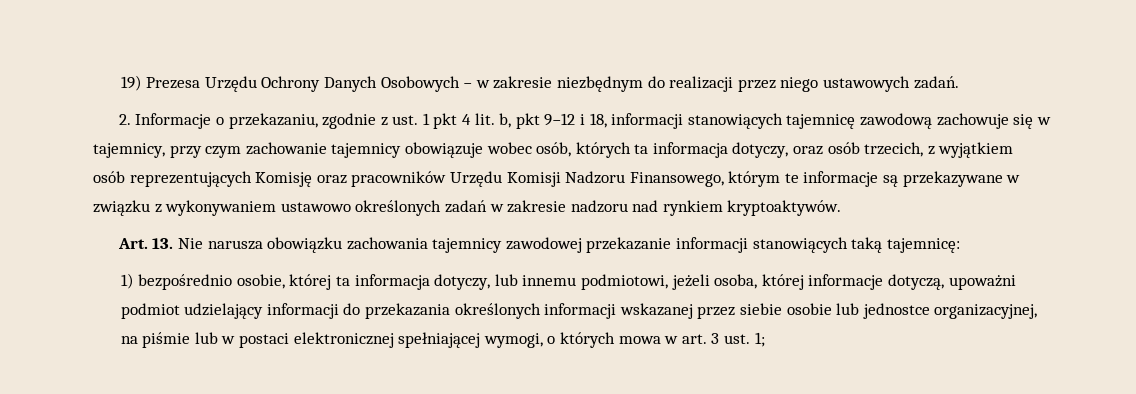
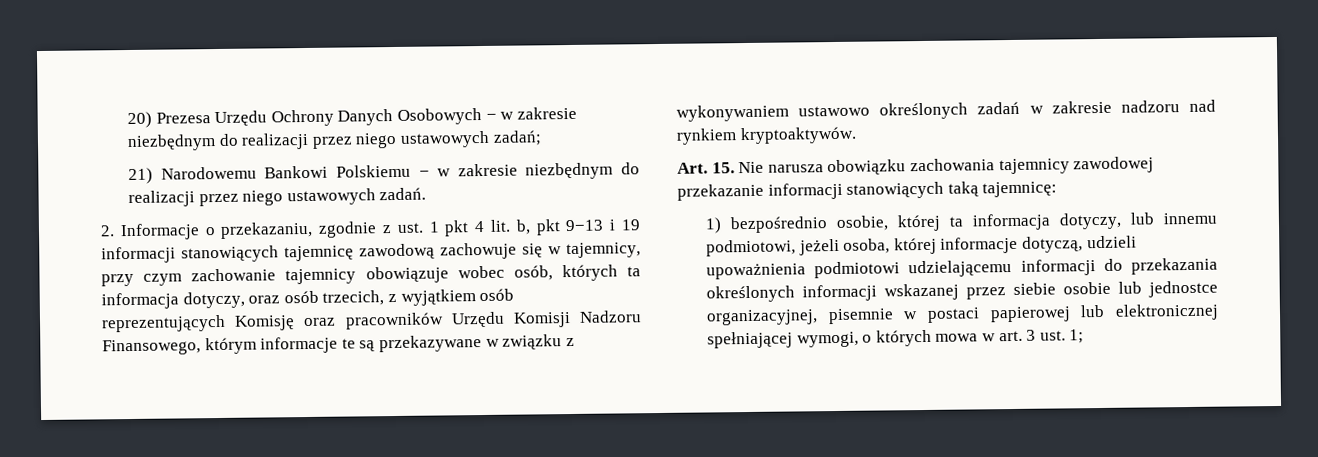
- 19) Prezesa Urzędu Ochrony Danych Osobowych − w zakresie niezbędnym do realizacji przez niego ustawowych zadań.
+ 20) Prezesa Urzędu Ochrony Danych Osobowych − w zakresie niezbędnym do realizacji przez niego ustawowych zadań;
+ 21) Narodowemu Bankowi Polskiemu − w zakresie niezbędnym do realizacji przez niego ustawowych zadań.
- 2. Informacje o przekazaniu, zgodnie z ust. 1 pkt 4 lit. b, pkt 9−12 i 18, informacji stanowiących tajemnicę zawodową zachowuje się w tajemnicy, przy czym zachowanie tajemnicy obowiązuje wobec osób, których ta informacja dotyczy, oraz osób trzecich, z wyjątkiem osób reprezentujących Komisję oraz pracowników Urzędu Komisji Nadzoru Finansowego, którym te informacje są przekazywane w związku z wykonywaniem ustawowo określonych zadań w zakresie nadzoru nad rynkiem kryptoaktywów.
+ 2. Informacje o przekazaniu, zgodnie z ust. 1 pkt 4 lit. b, pkt 9−13 i 19 informacji stanowiących tajemnicę zawodową zachowuje się w tajemnicy, przy czym zachowanie tajemnicy obowiązuje wobec osób, których ta informacja dotyczy, oraz osób trzecich, z wyjątkiem osób reprezentujących Komisję oraz pracowników Urzędu Komisji Nadzoru Finansowego, którym informacje te są przekazywane w związku z wykonywaniem ustawowo określonych zadań w zakresie nadzoru nad rynkiem kryptoaktywów.
- Art. 13. Nie narusza obowiązku zachowania tajemnicy zawodowej przekazanie informacji stanowiących taką tajemnicę:
+ Art. 15. Nie narusza obowiązku zachowania tajemnicy zawodowej przekazanie informacji stanowiących taką tajemnicę:
- 1) bezpośrednio osobie, której ta informacja dotyczy, lub innemu podmiotowi, jeżeli osoba, której informacje dotyczą, upoważni podmiot udzielający informacji do przekazania określonych informacji wskazanej przez siebie osobie lub jednostce organizacyjnej, na piśmie lub w postaci elektronicznej spełniającej wymogi, o których mowa w art. 3 ust. 1;
+ 1) bezpośrednio osobie, której ta informacja dotyczy, lub innemu podmiotowi, jeżeli osoba, której informacje dotyczą, udzieli upoważnienia podmiotowi udzielającemu informacji do przekazania określonych informacji wskazanej przez siebie osobie lub jednostce organizacyjnej, pisemnie w postaci papierowej lub elektronicznej spełniającej wymogi, o których mowa w art. 3 ust. 1;

